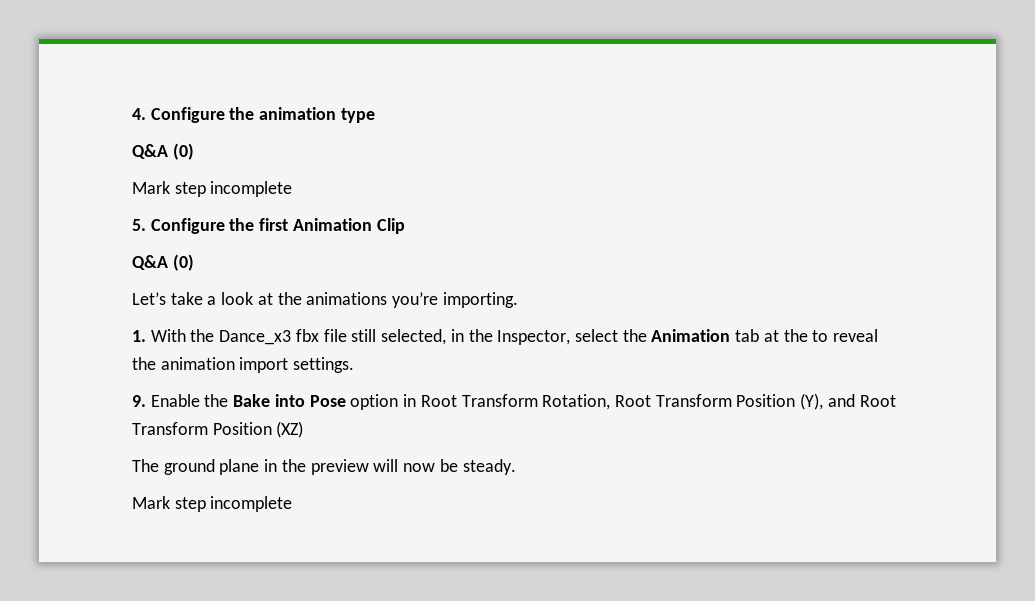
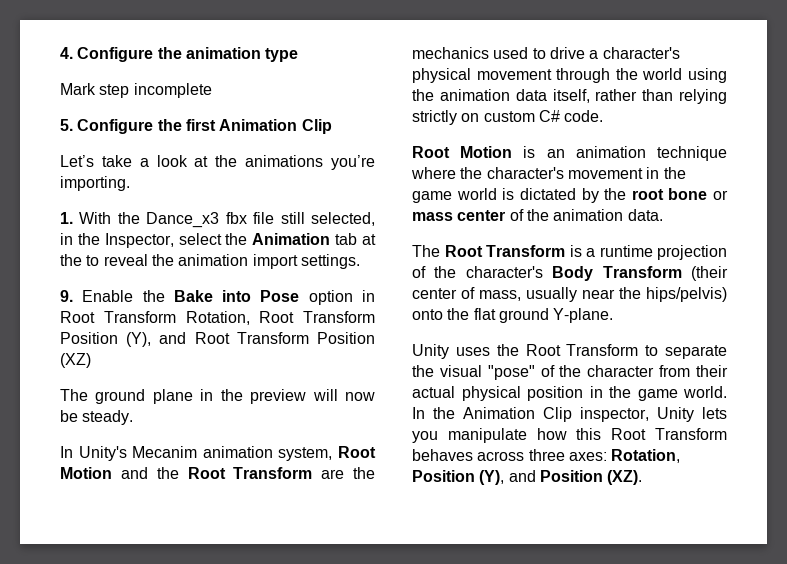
  4. Configure the animation type
- Q&A (0)
  5. Configure the first Animation Clip
- Q&A (0)
  The ground plane in the preview will now be steady.
- Mark step incomplete
+ In Unity's Mecanim animation system, Root Motion and the Root Transform are the mechanics used to drive a character's physical movement through the world using the animation data itself, rather than relying strictly on custom C# code.
+ Root Motion is an animation technique where the character's movement in the game world is dictated by the root bone or mass center of the animation data.
+ The Root Transform is a runtime projection of the character's Body Transform (their center of mass, usually near the hips/pelvis) onto the flat ground Y-plane.
+ Unity uses the Root Transform to separate the visual "pose" of the character from their actual physical position in the game world. In the Animation Clip inspector, Unity lets you manipulate how this Root Transform behaves across three axes: Rotation, Position (Y), and Position (XZ).

